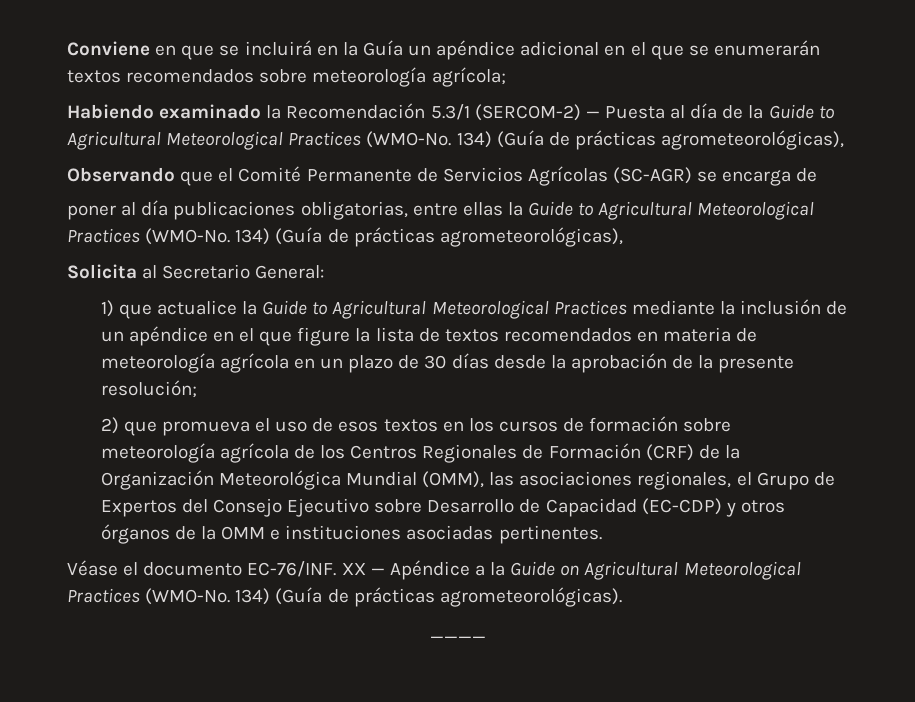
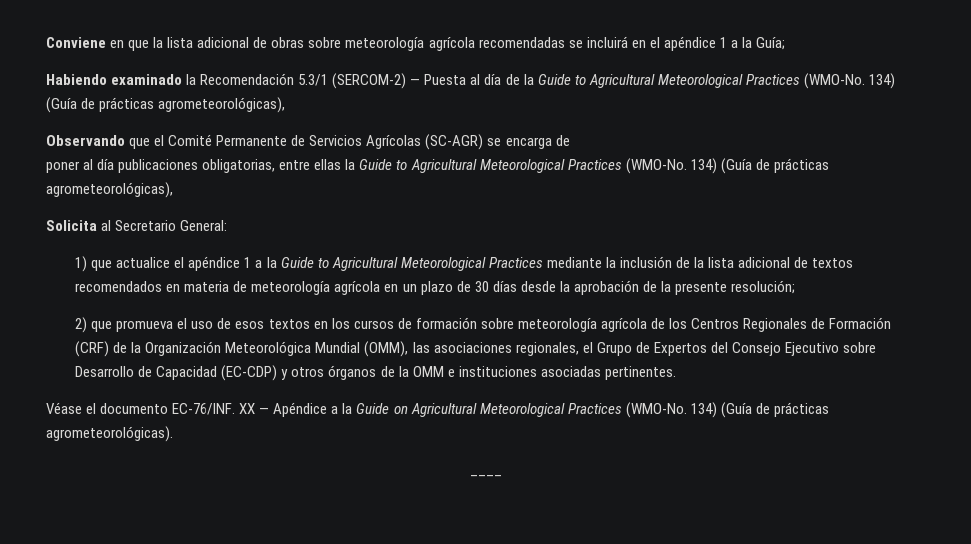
- Conviene en que se incluirá en la Guía un apéndice adicional en el que se enumerarán textos recomendados sobre meteorología agrícola;
+ Conviene en que la lista adicional de obras sobre meteorología agrícola recomendadas se incluirá en el apéndice 1 a la Guía;
- 1) que actualice la Guide to Agricultural Meteorological Practices mediante la inclusión de un apéndice en el que figure la lista de textos recomendados en materia de meteorología agrícola en un plazo de 30 días desde la aprobación de la presente resolución;
+ 1) que actualice el apéndice 1 a la Guide to Agricultural Meteorological Practices mediante la inclusión de la lista adicional de textos recomendados en materia de meteorología agrícola en un plazo de 30 días desde la aprobación de la presente resolución;

